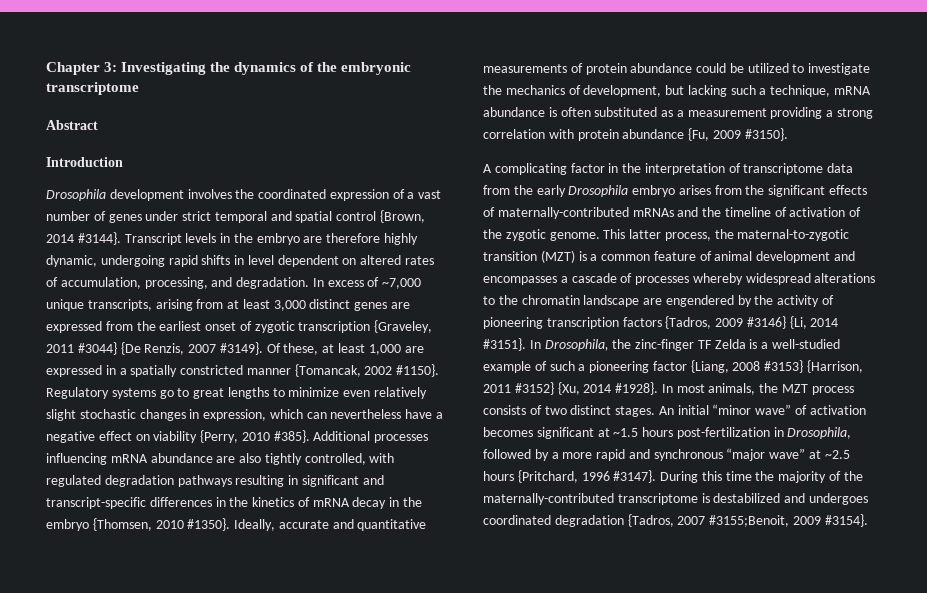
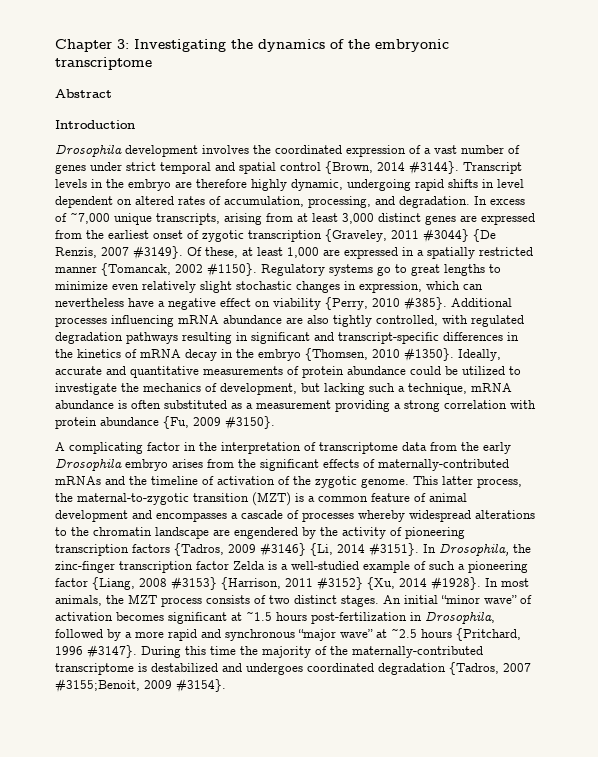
- Of these, at least 1,000 are expressed in a spatially constricted manner {Tomancak, 2002 #1150}.
+ Of these, at least 1,000 are expressed in a spatially restricted manner {Tomancak, 2002 #1150}.
- In Drosophila, the zinc-finger TF Zelda is a well-studied example of such a pioneering factor {Liang, 2008 #3153} {Harrison, 2011 #3152} {Xu, 2014 #1928}.
+ In Drosophila, the zinc-finger transcription factor Zelda is a well-studied example of such a pioneering factor {Liang, 2008 #3153} {Harrison, 2011 #3152} {Xu, 2014 #1928}.

